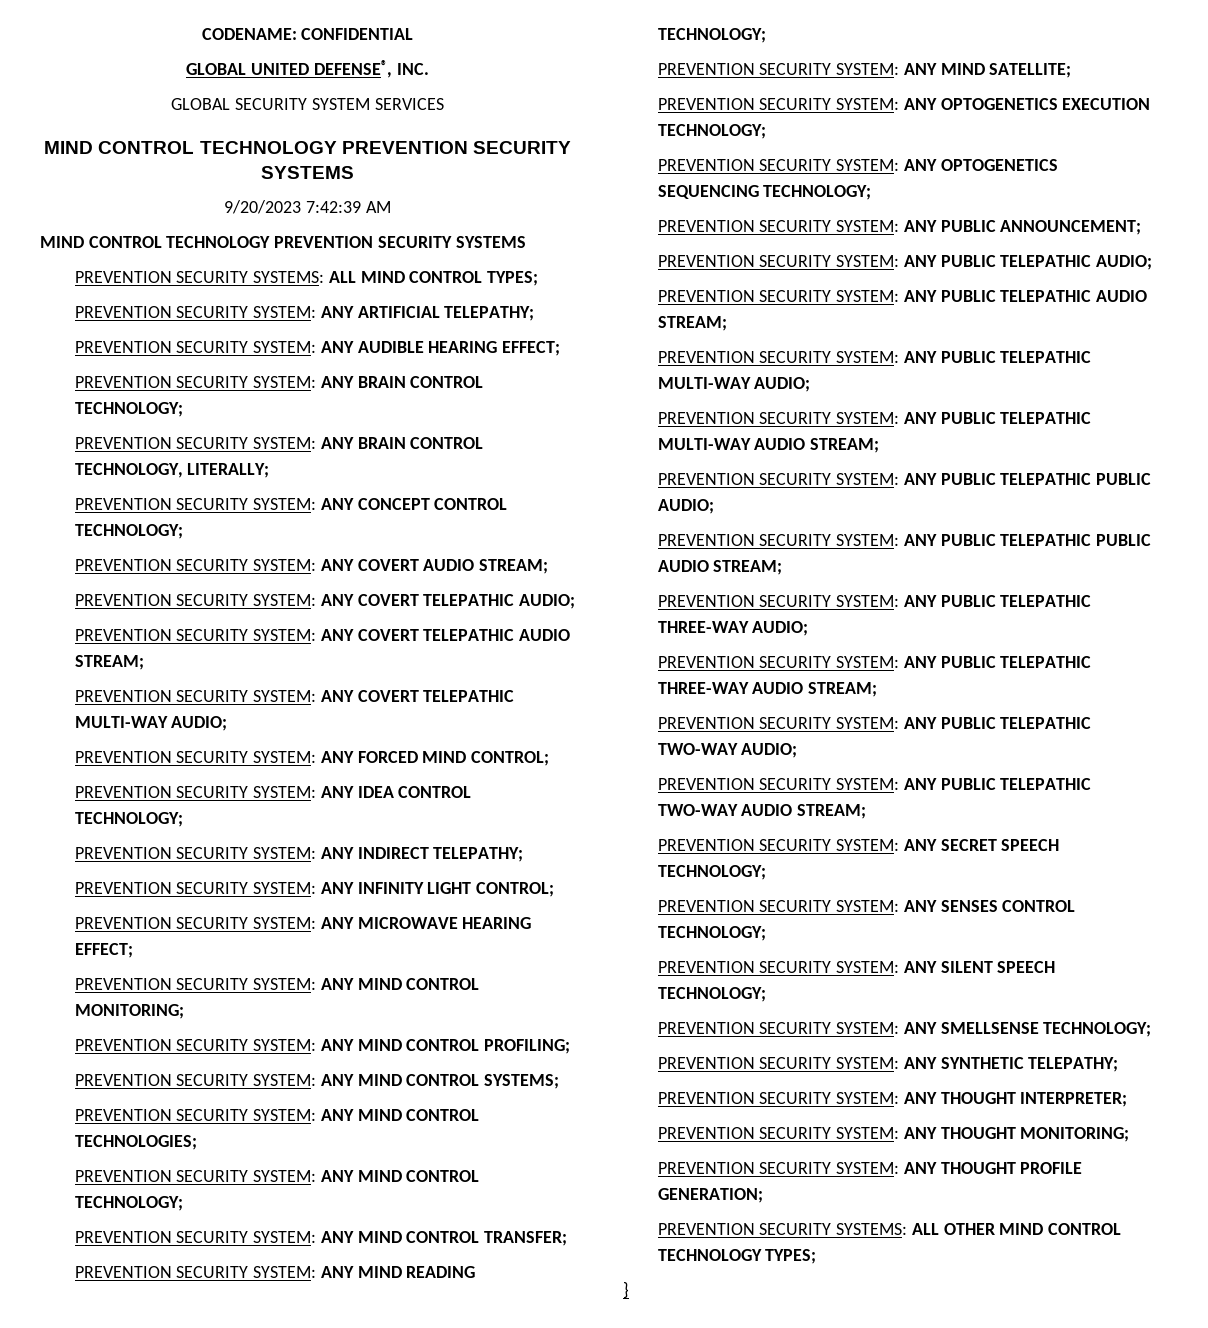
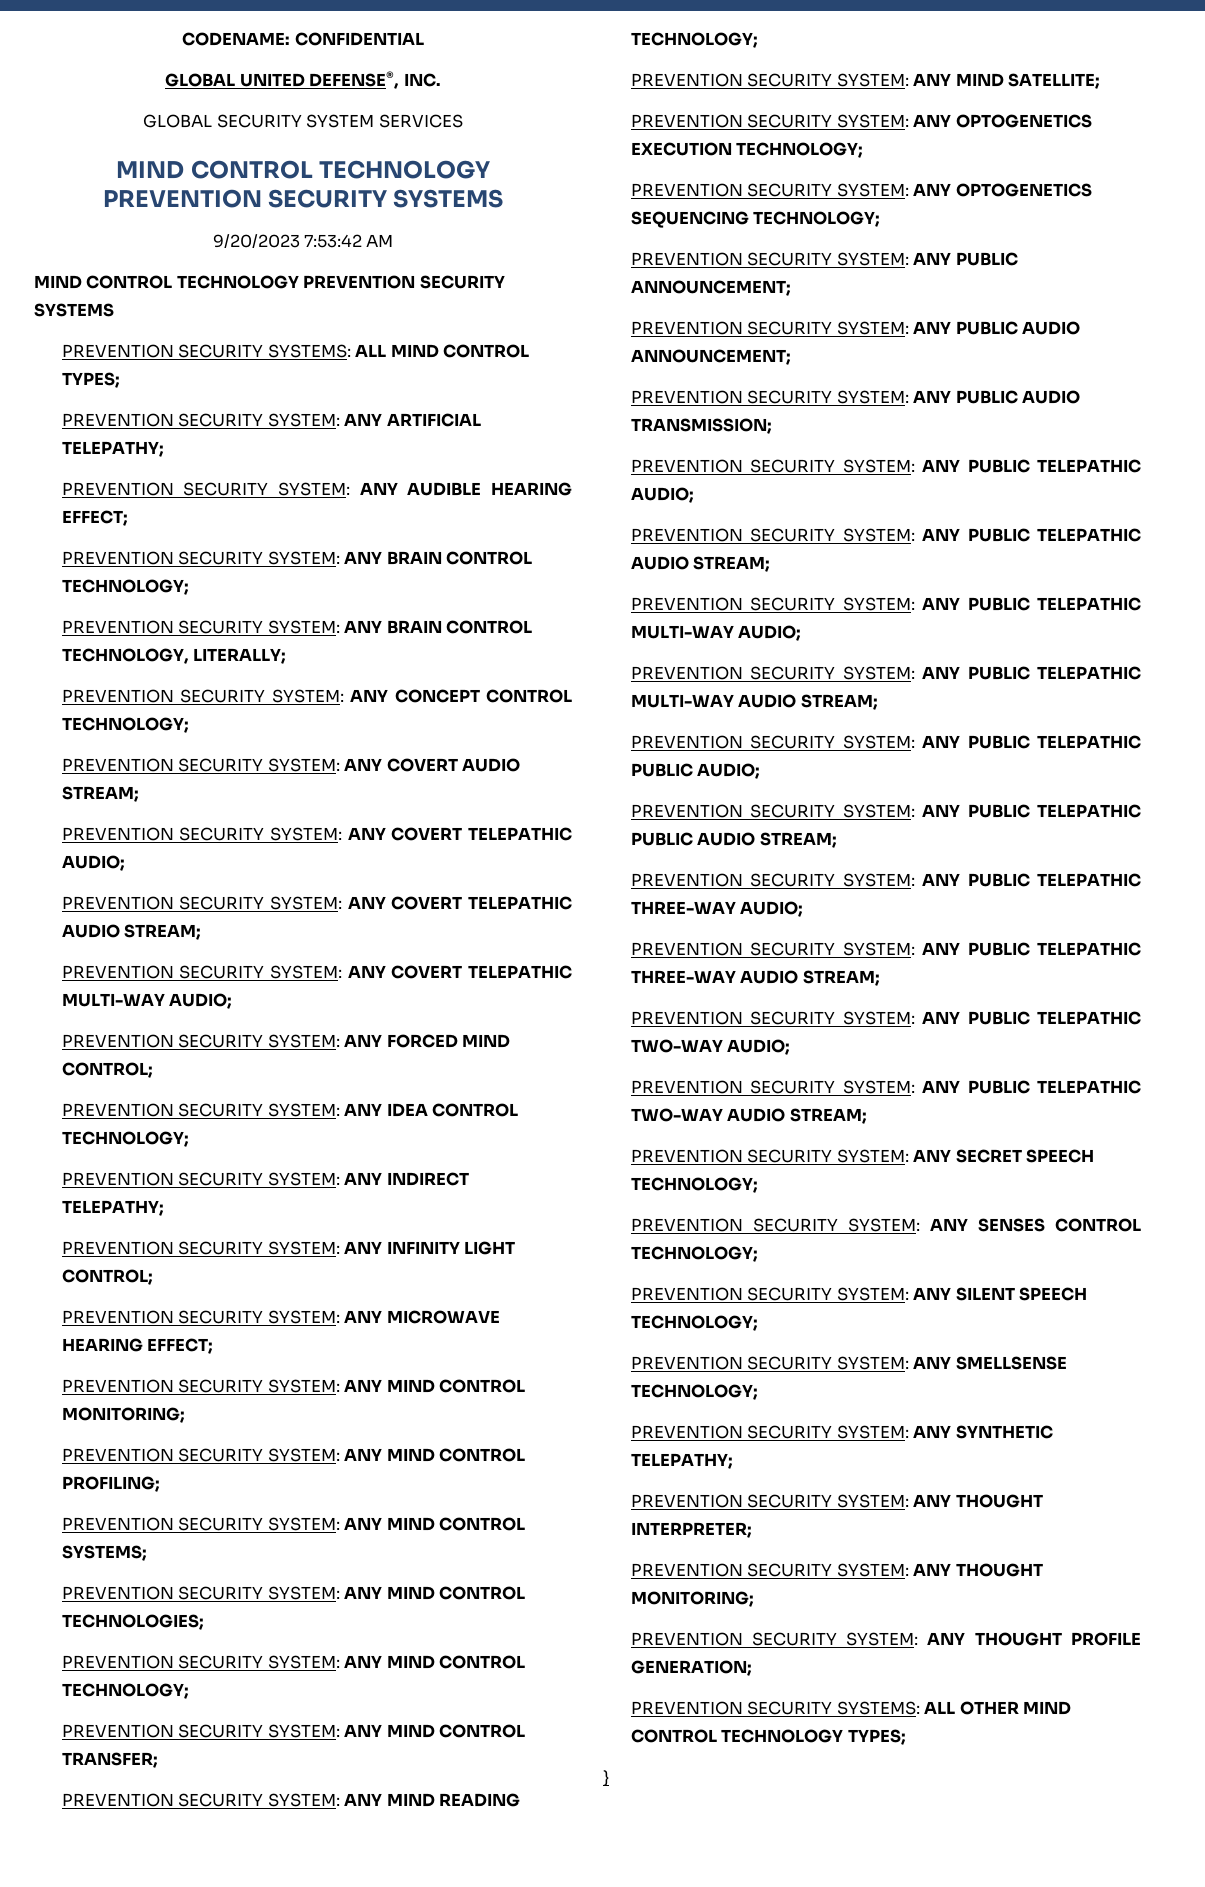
- 9/20/2023 7:42:39 AM
+ 9/20/2023 7:53:42 AM
+ PREVENTION SECURITY SYSTEM: ANY PUBLIC AUDIO ANNOUNCEMENT;
+ PREVENTION SECURITY SYSTEM: ANY PUBLIC AUDIO TRANSMISSION;

